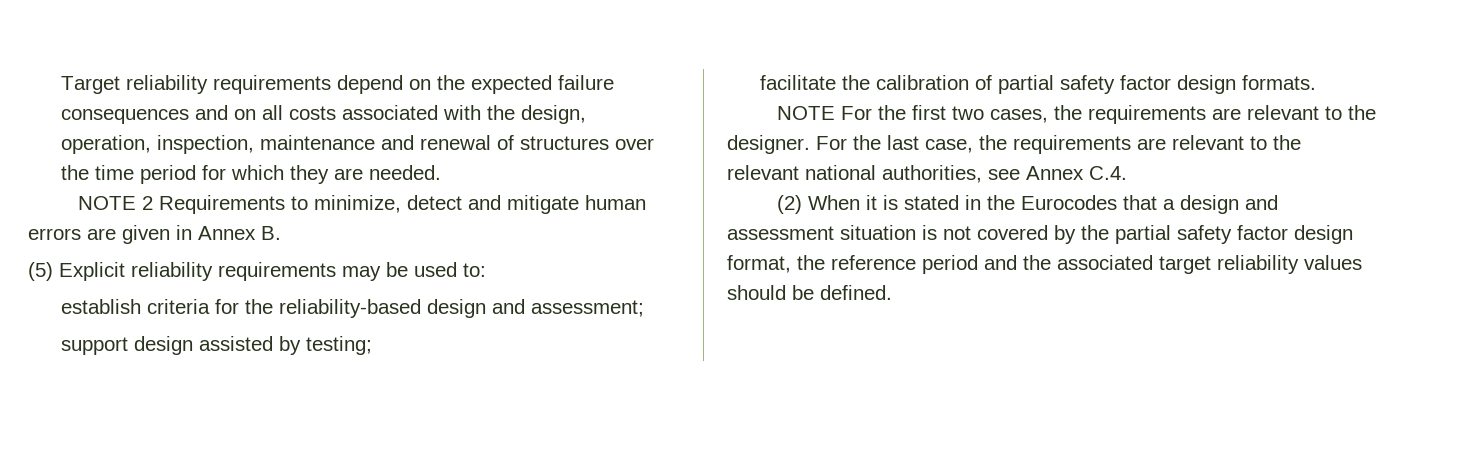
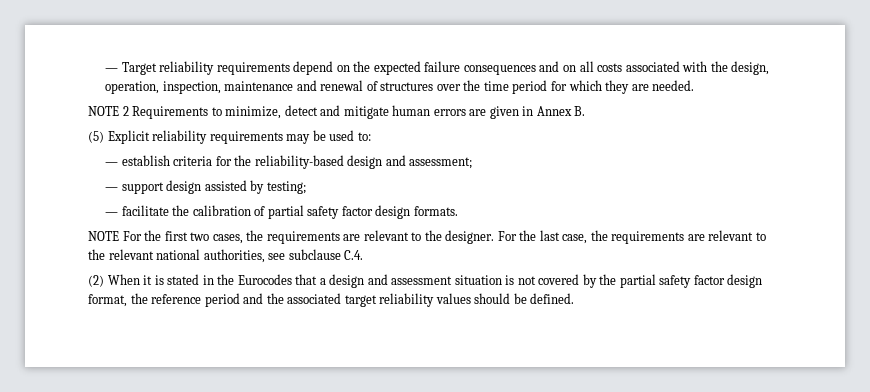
- Target reliability requirements depend on the expected failure consequences and on all costs associated with the design, operation, inspection, maintenance and renewal of structures over the time period for which they are needed.
+ — Target reliability requirements depend on the expected failure consequences and on all costs associated with the design, operation, inspection, maintenance and renewal of structures over the time period for which they are needed.
- establish criteria for the reliability-based design and assessment;
+ — establish criteria for the reliability-based design and assessment;
- support design assisted by testing;
+ — support design assisted by testing;
- facilitate the calibration of partial safety factor design formats.
+ — facilitate the calibration of partial safety factor design formats.
- For the last case, the requirements are relevant to the relevant national authorities, see Annex C.4.
+ For the last case, the requirements are relevant to the relevant national authorities, see subclause C.4.

